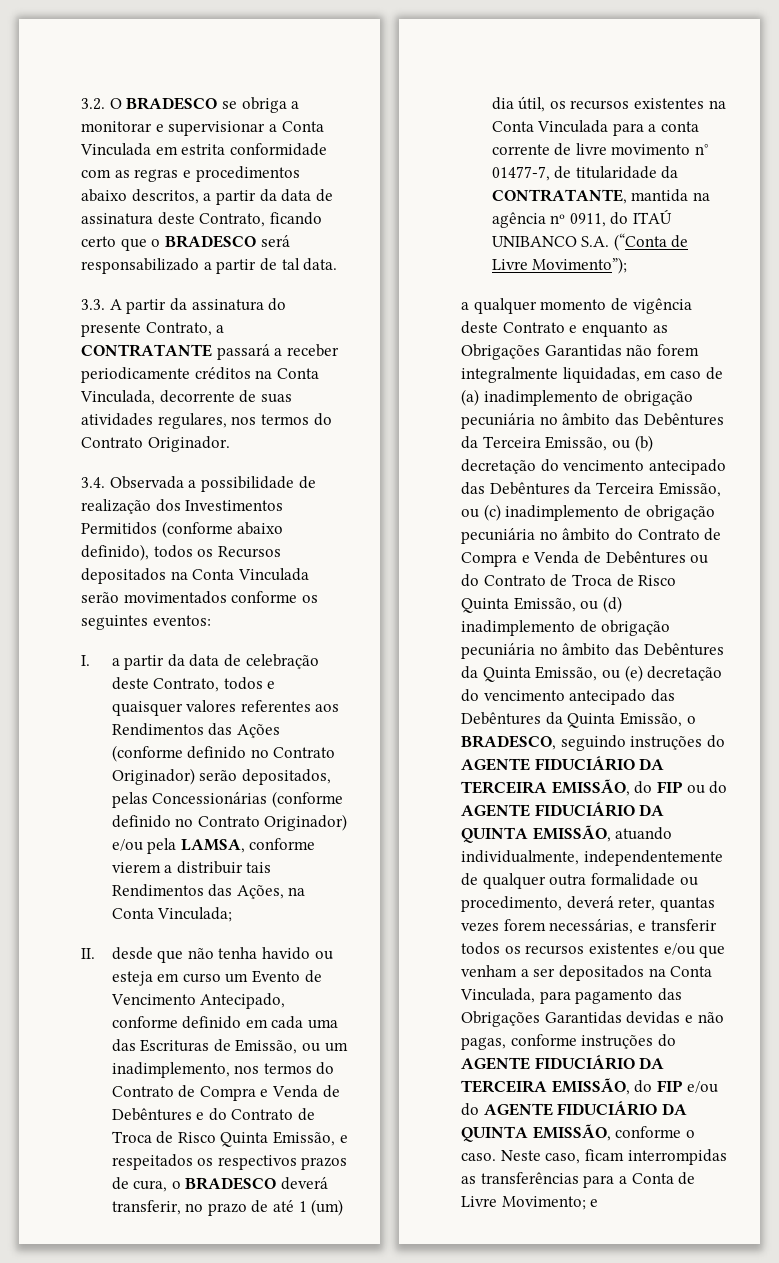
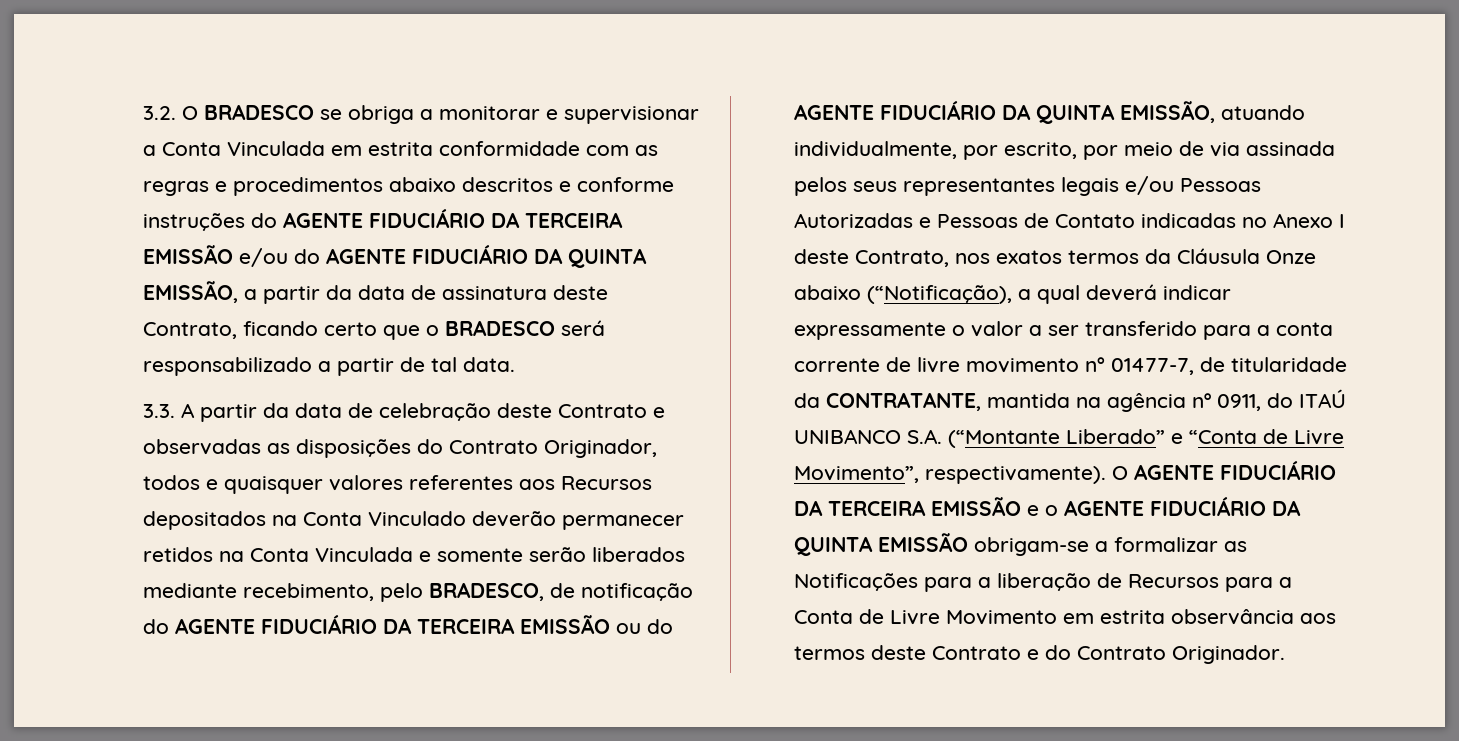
- 3.2. O BRADESCO se obriga a monitorar e supervisionar a Conta Vinculada em estrita conformidade com as regras e procedimentos abaixo descritos, a partir da data de assinatura deste Contrato, ficando certo que o BRADESCO será responsabilizado a partir de tal data.
+ 3.2. O BRADESCO se obriga a monitorar e supervisionar a Conta Vinculada em estrita conformidade com as regras e procedimentos abaixo descritos e conforme instruções do AGENTE FIDUCIÁRIO DA TERCEIRA EMISSÃO e/ou do AGENTE FIDUCIÁRIO DA QUINTA EMISSÃO, a partir da data de assinatura deste Contrato, ficando certo que o BRADESCO será responsabilizado a partir de tal data.
- 3.3. A partir da assinatura do presente Contrato, a CONTRATANTE passará a receber periodicamente créditos na Conta Vinculada, decorrente de suas atividades regulares, nos termos do Contrato Originador.
- 3.4. Observada a possibilidade de realização dos Investimentos Permitidos (conforme abaixo definido), todos os Recursos depositados na Conta Vinculada serão movimentados conforme os seguintes eventos:
- I. a partir da data de celebração deste Contrato, todos e quaisquer valores referentes aos Rendimentos das Ações (conforme definido no Contrato Originador) serão depositados, pelas Concessionárias (conforme definido no Contrato Originador) e/ou pela LAMSA, conforme vierem a distribuir tais Rendimentos das Ações, na Conta Vinculada;
- II. desde que não tenha havido ou esteja em curso um Evento de Vencimento Antecipado, conforme definido em cada uma das Escrituras de Emissão, ou um inadimplemento, nos termos do Contrato de Compra e Venda de Debêntures e do Contrato de Troca de Risco Quinta Emissão, e respeitados os respectivos prazos de cura, o BRADESCO deverá transferir, no prazo de até 1 (um) dia útil, os recursos existentes na Conta Vinculada para a conta corrente de livre movimento n° 01477-7, de titularidade da CONTRATANTE, mantida na agência nº 0911, do ITAÚ UNIBANCO S.A. (“Conta de Livre Movimento”);
- a qualquer momento de vigência deste Contrato e enquanto as Obrigações Garantidas não forem integralmente liquidadas, em caso de (a) inadimplemento de obrigação pecuniária no âmbito das Debêntures da Terceira Emissão, ou (b) decretação do vencimento antecipado das Debêntures da Terceira Emissão, ou (c) inadimplemento de obrigação pecuniária no âmbito do Contrato de Compra e Venda de Debêntures ou do Contrato de Troca de Risco Quinta Emissão, ou (d) inadimplemento de obrigação pecuniária no âmbito das Debêntures da Quinta Emissão, ou (e) decretação do vencimento antecipado das Debêntures da Quinta Emissão, o BRADESCO, seguindo instruções do AGENTE FIDUCIÁRIO DA TERCEIRA EMISSÃO, do FIP ou do AGENTE FIDUCIÁRIO DA QUINTA EMISSÃO, atuando individualmente, independentemente de qualquer outra formalidade ou procedimento, deverá reter, quantas vezes forem necessárias, e transferir todos os recursos existentes e/ou que venham a ser depositados na Conta Vinculada, para pagamento das Obrigações Garantidas devidas e não pagas, conforme instruções do AGENTE FIDUCIÁRIO DA TERCEIRA EMISSÃO, do FIP e/ou do AGENTE FIDUCIÁRIO DA QUINTA EMISSÃO, conforme o caso. Neste caso, ficam interrompidas as transferências para a Conta de Livre Movimento; e
+ 3.3. A partir da data de celebração deste Contrato e observadas as disposições do Contrato Originador, todos e quaisquer valores referentes aos Recursos depositados na Conta Vinculado deverão permanecer retidos na Conta Vinculada e somente serão liberados mediante recebimento, pelo BRADESCO, de notificação do AGENTE FIDUCIÁRIO DA TERCEIRA EMISSÃO ou do AGENTE FIDUCIÁRIO DA QUINTA EMISSÃO, atuando individualmente, por escrito, por meio de via assinada pelos seus representantes legais e/ou Pessoas Autorizadas e Pessoas de Contato indicadas no Anexo I deste Contrato, nos exatos termos da Cláusula Onze abaixo (“Notificação), a qual deverá indicar expressamente o valor a ser transferido para a conta corrente de livre movimento n° 01477-7, de titularidade da CONTRATANTE, mantida na agência nº 0911, do ITAÚ UNIBANCO S.A. (“Montante Liberado” e “Conta de Livre Movimento”, respectivamente). O AGENTE FIDUCIÁRIO DA TERCEIRA EMISSÃO e o AGENTE FIDUCIÁRIO DA QUINTA EMISSÃO obrigam-se a formalizar as Notificações para a liberação de Recursos para a Conta de Livre Movimento em estrita observância aos termos deste Contrato e do Contrato Originador.

